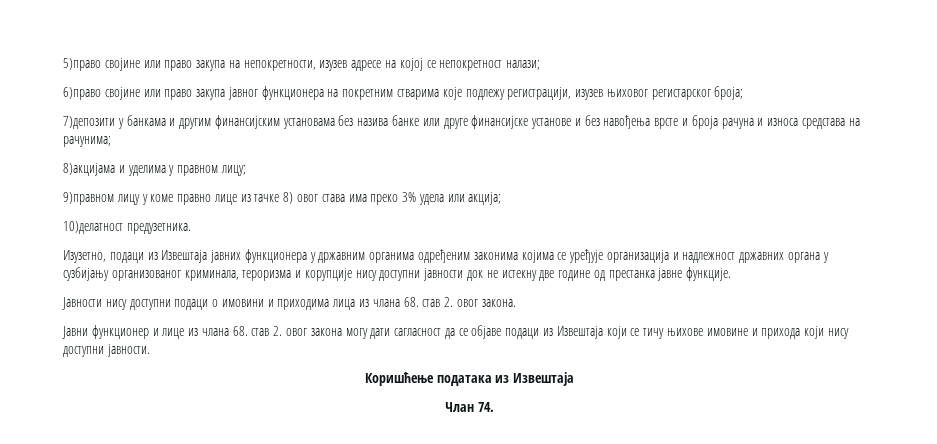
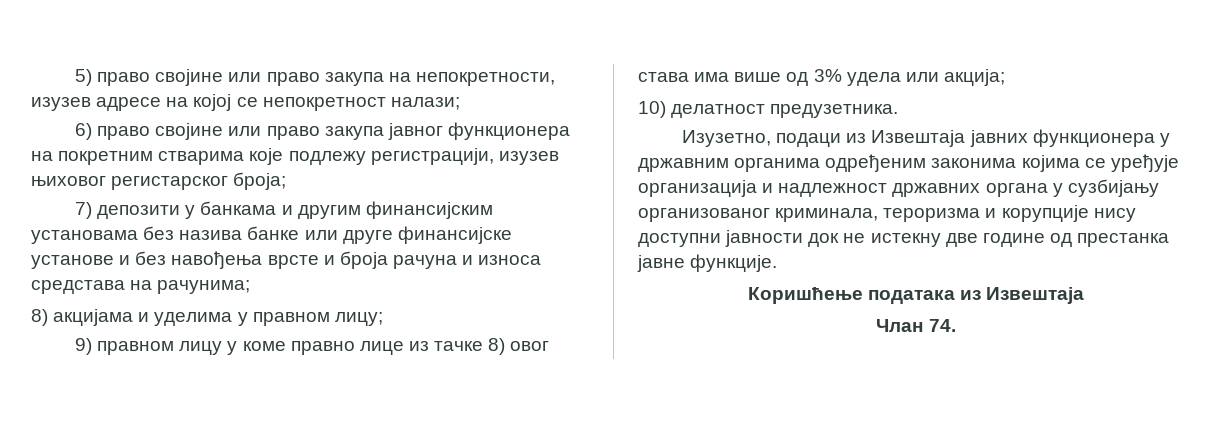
- 5)право својине или право закупа на непокретности, изузев адресе на којој се непокретност налази;
+ 5) право својине или право закупа на непокретности, изузев адресе на којој се непокретност налази;
- 6)право својине или право закупа јавног функционера на покретним стварима које подлежу регистрацији, изузев њиховог регистарског броја;
+ 6) право својине или право закупа јавног функционера на покретним стварима које подлежу регистрацији, изузев њиховог регистарског броја;
- 7)депозити у банкама и другим финансијским установама без назива банке или друге финансијске установе и без навођења врсте и броја рачуна и износа средстава на рачунима;
+ 7) депозити у банкама и другим финансијским установама без назива банке или друге финансијске установе и без навођења врсте и броја рачуна и износа средстава на рачунима;
- 8)акцијама и уделима у правном лицу;
+ 8) акцијама и уделима у правном лицу;
- 9)правном лицу у коме правно лице из тачке 8) овог става има преко 3% удела или акција;
+ 9) правном лицу у коме правно лице из тачке 8) овог става има више од 3% удела или акција;
- 10)делатност предузетника.
+ 10) делатност предузетника.
- Јавности нису доступни подаци о имовини и приходима лица из члана 68. став 2. овог закона.
- Јавни функционер и лице из члана 68. став 2. овог закона могу дати сагласност да се објаве подаци из Извештаја који се тичу њихове имовине и прихода који нису доступни јавности.

